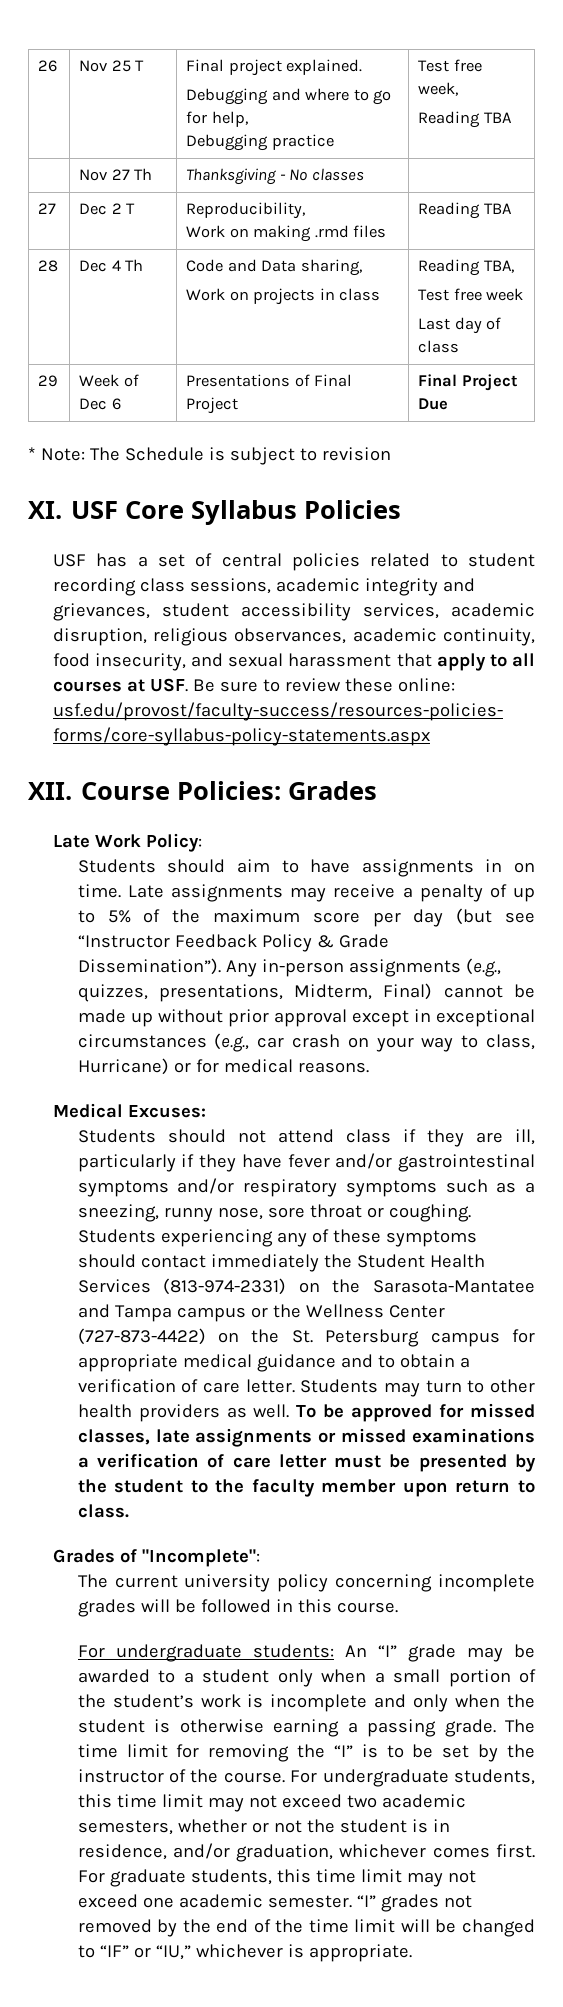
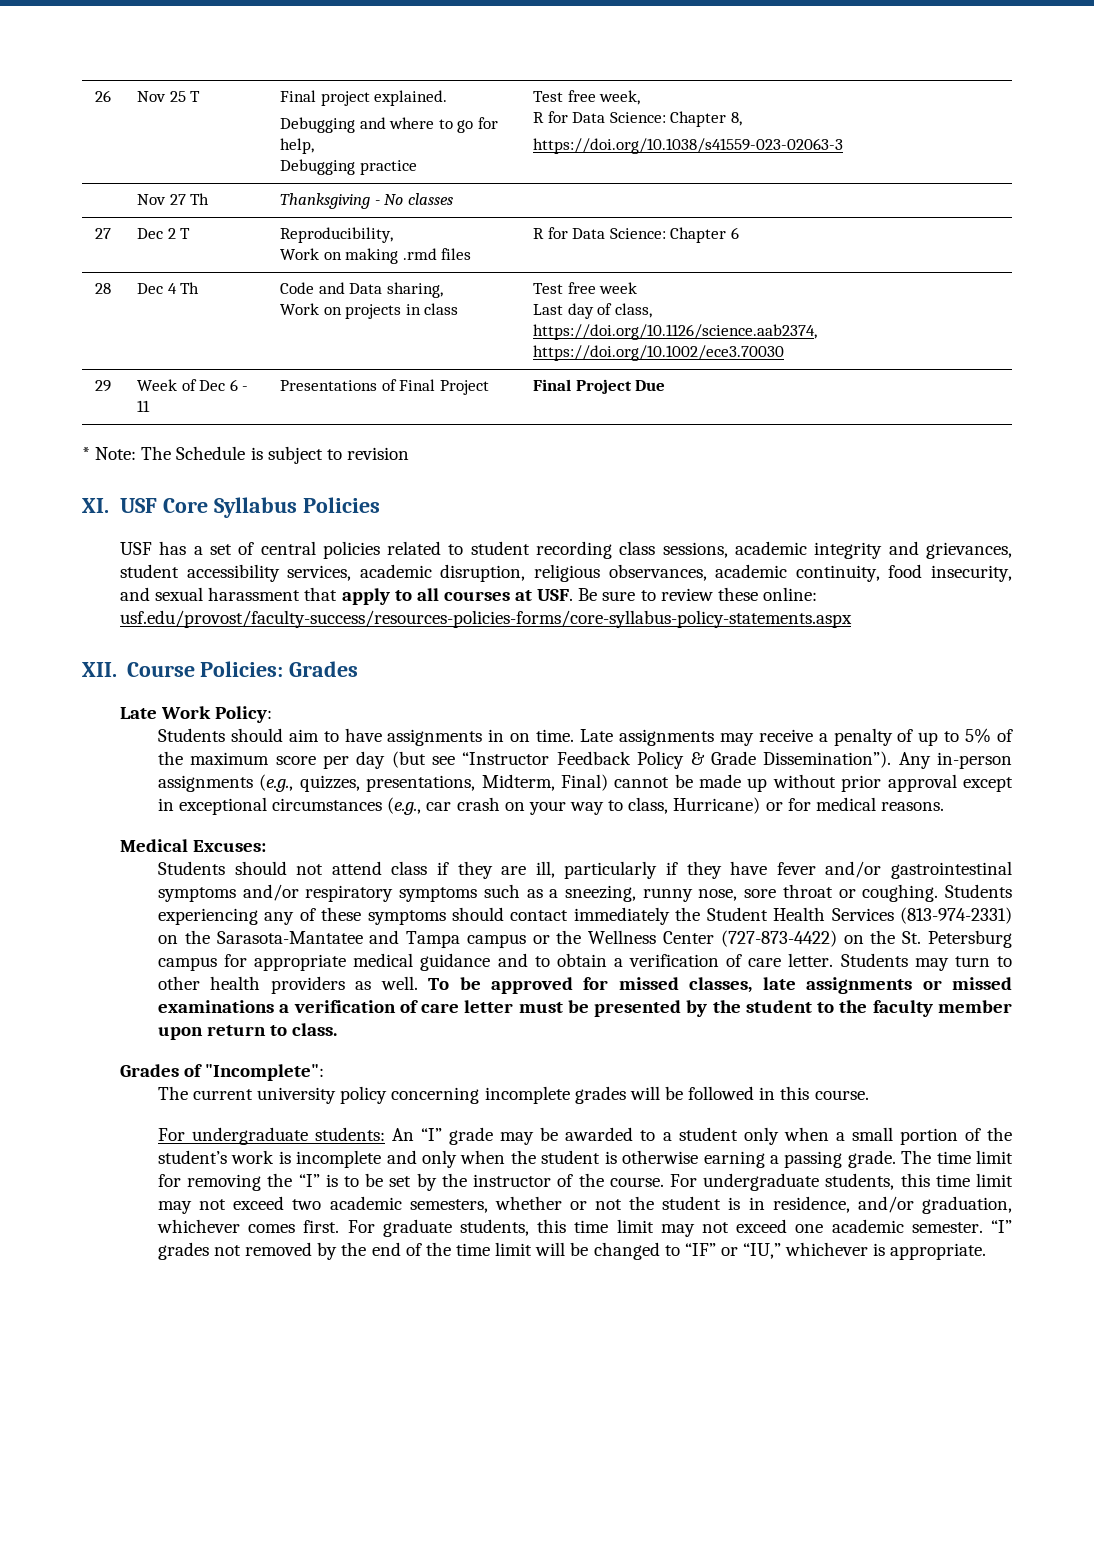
  26 | Nov 25 T | Final project explained.
  Debugging and where to go for help,
  Debugging practice | Test free week,
- Reading TBA
+ R for Data Science: Chapter 8,
+ https://doi.org/10.1038/s41559-023-02063-3
  27 | Dec 2 T | Reproducibility,
- Work on making .rmd files | Reading TBA
+ Work on making .rmd files | R for Data Science: Chapter 6
  28 | Dec 4 Th | Code and Data sharing,
- Work on projects in class | Reading TBA,
- Test free week
- Last day of class
+ Work on projects in class | Test free week
+ Last day of class,
+ https://doi.org/10.1126/science.aab2374, https://doi.org/10.1002/ece3.70030
- 29 | Week of Dec 6 | Presentations of Final Project | Final Project Due
+ 29 | Week of Dec 6 - 11 | Presentations of Final Project | Final Project Due

